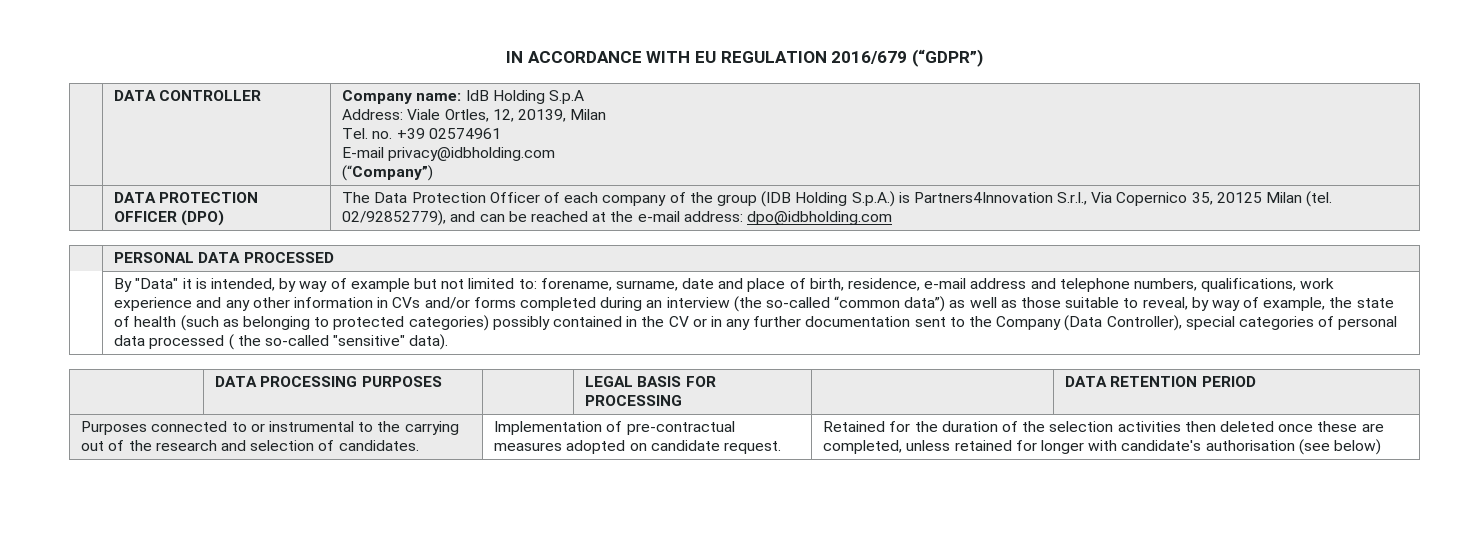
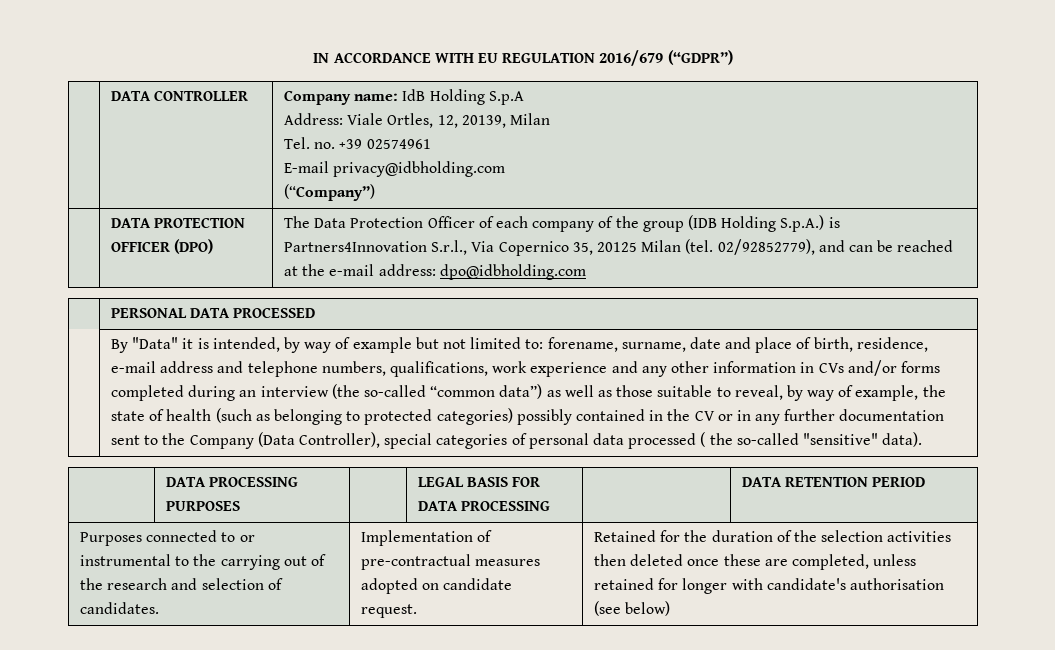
- | DATA PROCESSING PURPOSES | | LEGAL BASIS FOR PROCESSING | | DATA RETENTION PERIOD
+ | DATA PROCESSING PURPOSES | | LEGAL BASIS FOR DATA PROCESSING | | DATA RETENTION PERIOD

